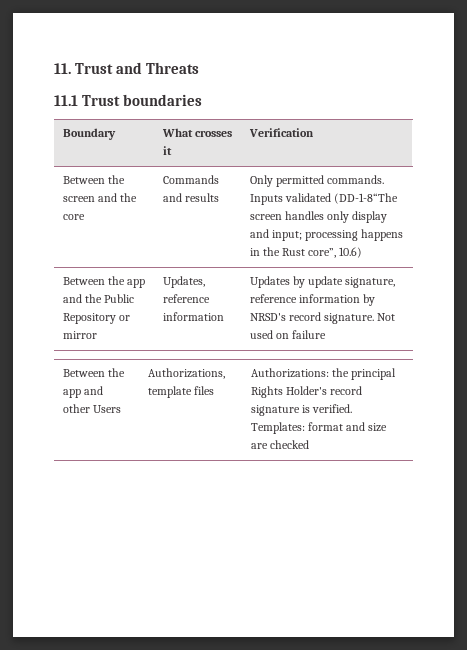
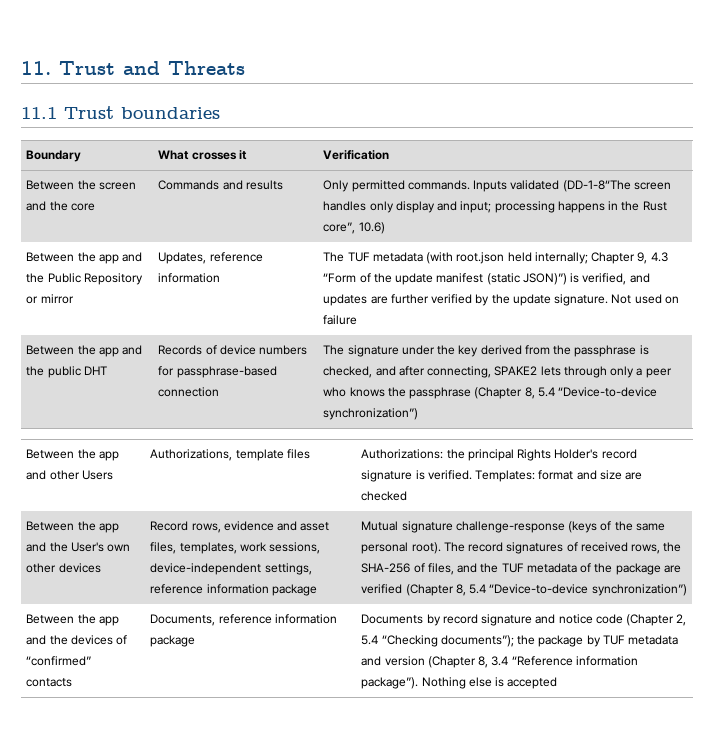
- Updates by update signature, reference information by NRSD's record signature.
+ The TUF metadata (with root.json held internally; Chapter 9, 4.3 “Form of the update manifest (static JSON)”) is verified, and updates are further verified by the update signature.
+ Between the app and the public DHT | Records of device numbers for passphrase-based connection | The signature under the key derived from the passphrase is checked, and after connecting, SPAKE2 lets through only a peer who knows the passphrase (Chapter 8, 5.4 “Device-to-device synchronization”)
+ Between the app and the User's own other devices | Record rows, evidence and asset files, templates, work sessions, device-independent settings, reference information package | Mutual signature challenge-response (keys of the same personal root). The record signatures of received rows, the SHA-256 of files, and the TUF metadata of the package are verified (Chapter 8, 5.4 “Device-to-device synchronization”)
+ Between the app and the devices of “confirmed” contacts | Documents, reference information package | Documents by record signature and notice code (Chapter 2, 5.4 “Checking documents”); the package by TUF metadata and version (Chapter 8, 3.4 “Reference information package”). Nothing else is accepted

